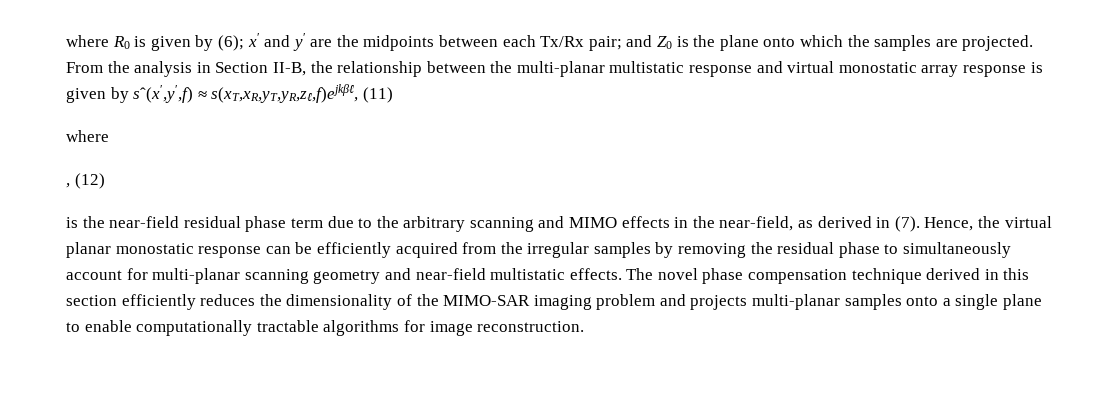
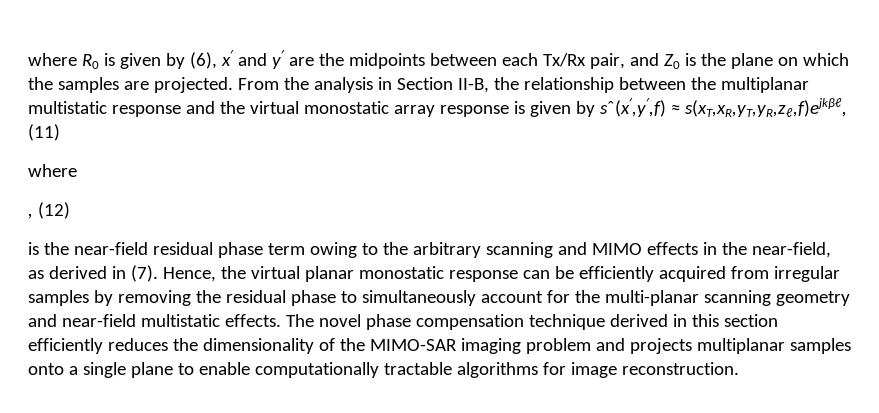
- where R0 is given by (6); x′ and y′ are the midpoints between each Tx/Rx pair; and Z0 is the plane onto which the samples are projected.
+ where R0 is given by (6), x′ and y′ are the midpoints between each Tx/Rx pair, and Z0 is the plane on which the samples are projected.
- From the analysis in Section II-B, the relationship between the multi-planar multistatic response and virtual monostatic array response is given by sˆ(x′,y′,f) ≈ s(xT,xR,yT,yR,zℓ,f)ejkβℓ, (11)
+ From the analysis in Section II-B, the relationship between the multiplanar multistatic response and the virtual monostatic array response is given by sˆ(x′,y′,f) ≈ s(xT,xR,yT,yR,zℓ,f)ejkβℓ, (11)
- is the near-field residual phase term due to the arbitrary scanning and MIMO effects in the near-field, as derived in (7).
+ is the near-field residual phase term owing to the arbitrary scanning and MIMO effects in the near-field, as derived in (7).
- Hence, the virtual planar monostatic response can be efficiently acquired from the irregular samples by removing the residual phase to simultaneously account for multi-planar scanning geometry and near-field multistatic effects.
+ Hence, the virtual planar monostatic response can be efficiently acquired from irregular samples by removing the residual phase to simultaneously account for the multi-planar scanning geometry and near-field multistatic effects.
- The novel phase compensation technique derived in this section efficiently reduces the dimensionality of the MIMO-SAR imaging problem and projects multi-planar samples onto a single plane to enable computationally tractable algorithms for image reconstruction.
+ The novel phase compensation technique derived in this section efficiently reduces the dimensionality of the MIMO-SAR imaging problem and projects multiplanar samples onto a single plane to enable computationally tractable algorithms for image reconstruction.

